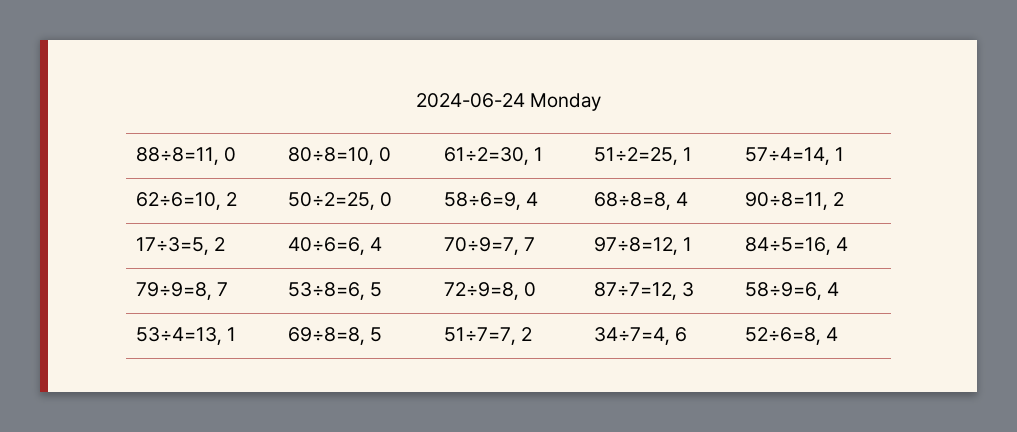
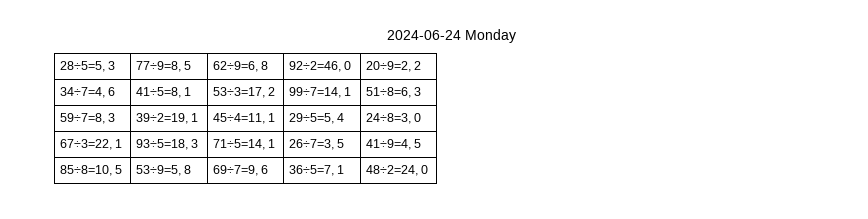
- 88÷8=11, 0 | 80÷8=10, 0 | 61÷2=30, 1 | 51÷2=25, 1 | 57÷4=14, 1
- 62÷6=10, 2 | 50÷2=25, 0 | 58÷6=9, 4 | 68÷8=8, 4 | 90÷8=11, 2
- 17÷3=5, 2 | 40÷6=6, 4 | 70÷9=7, 7 | 97÷8=12, 1 | 84÷5=16, 4
- 79÷9=8, 7 | 53÷8=6, 5 | 72÷9=8, 0 | 87÷7=12, 3 | 58÷9=6, 4
- 53÷4=13, 1 | 69÷8=8, 5 | 51÷7=7, 2 | 34÷7=4, 6 | 52÷6=8, 4
+ 28÷5=5, 3 | 77÷9=8, 5 | 62÷9=6, 8 | 92÷2=46, 0 | 20÷9=2, 2
+ 34÷7=4, 6 | 41÷5=8, 1 | 53÷3=17, 2 | 99÷7=14, 1 | 51÷8=6, 3
+ 59÷7=8, 3 | 39÷2=19, 1 | 45÷4=11, 1 | 29÷5=5, 4 | 24÷8=3, 0
+ 67÷3=22, 1 | 93÷5=18, 3 | 71÷5=14, 1 | 26÷7=3, 5 | 41÷9=4, 5
+ 85÷8=10, 5 | 53÷9=5, 8 | 69÷7=9, 6 | 36÷5=7, 1 | 48÷2=24, 0

